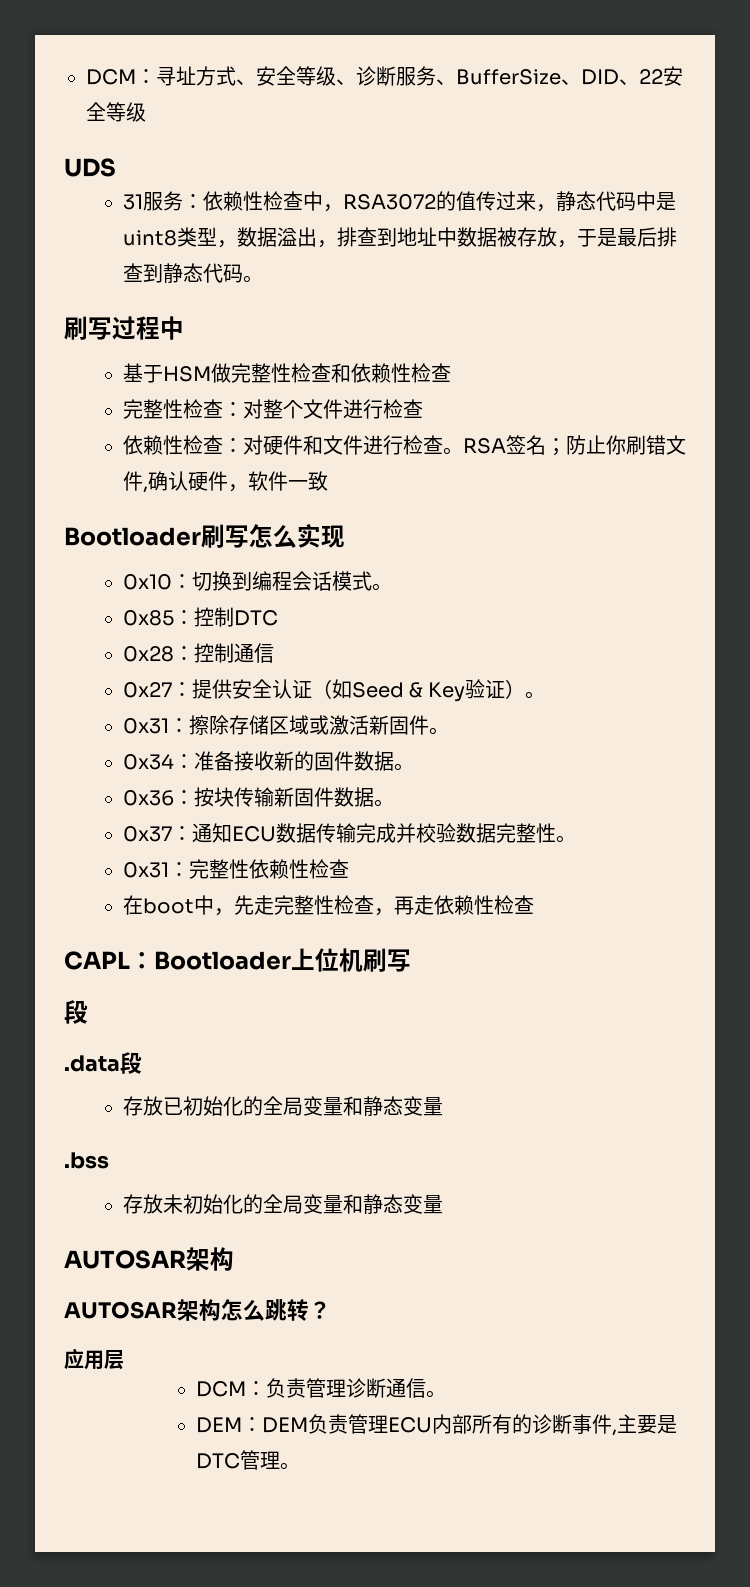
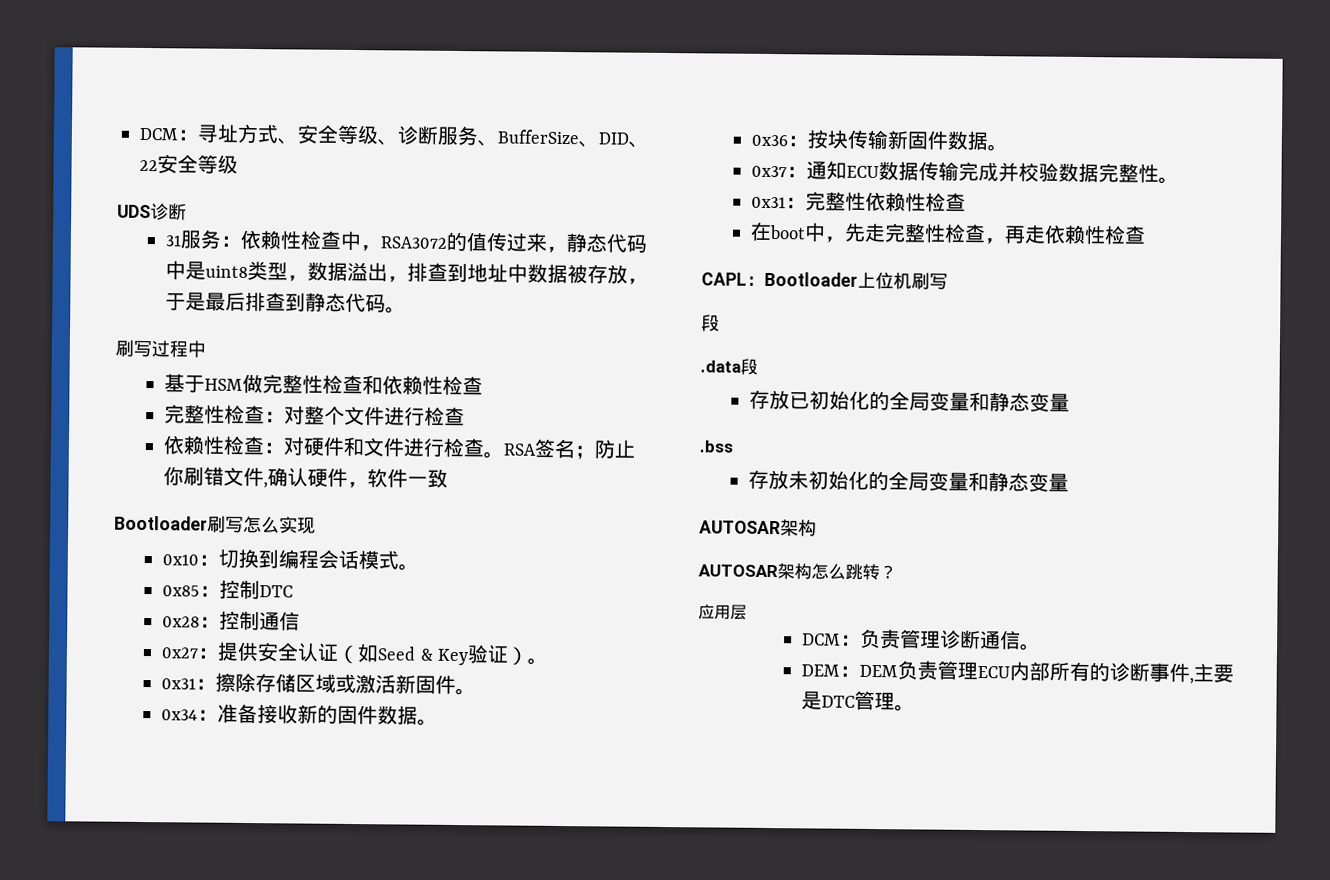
- UDS
+ UDS诊断

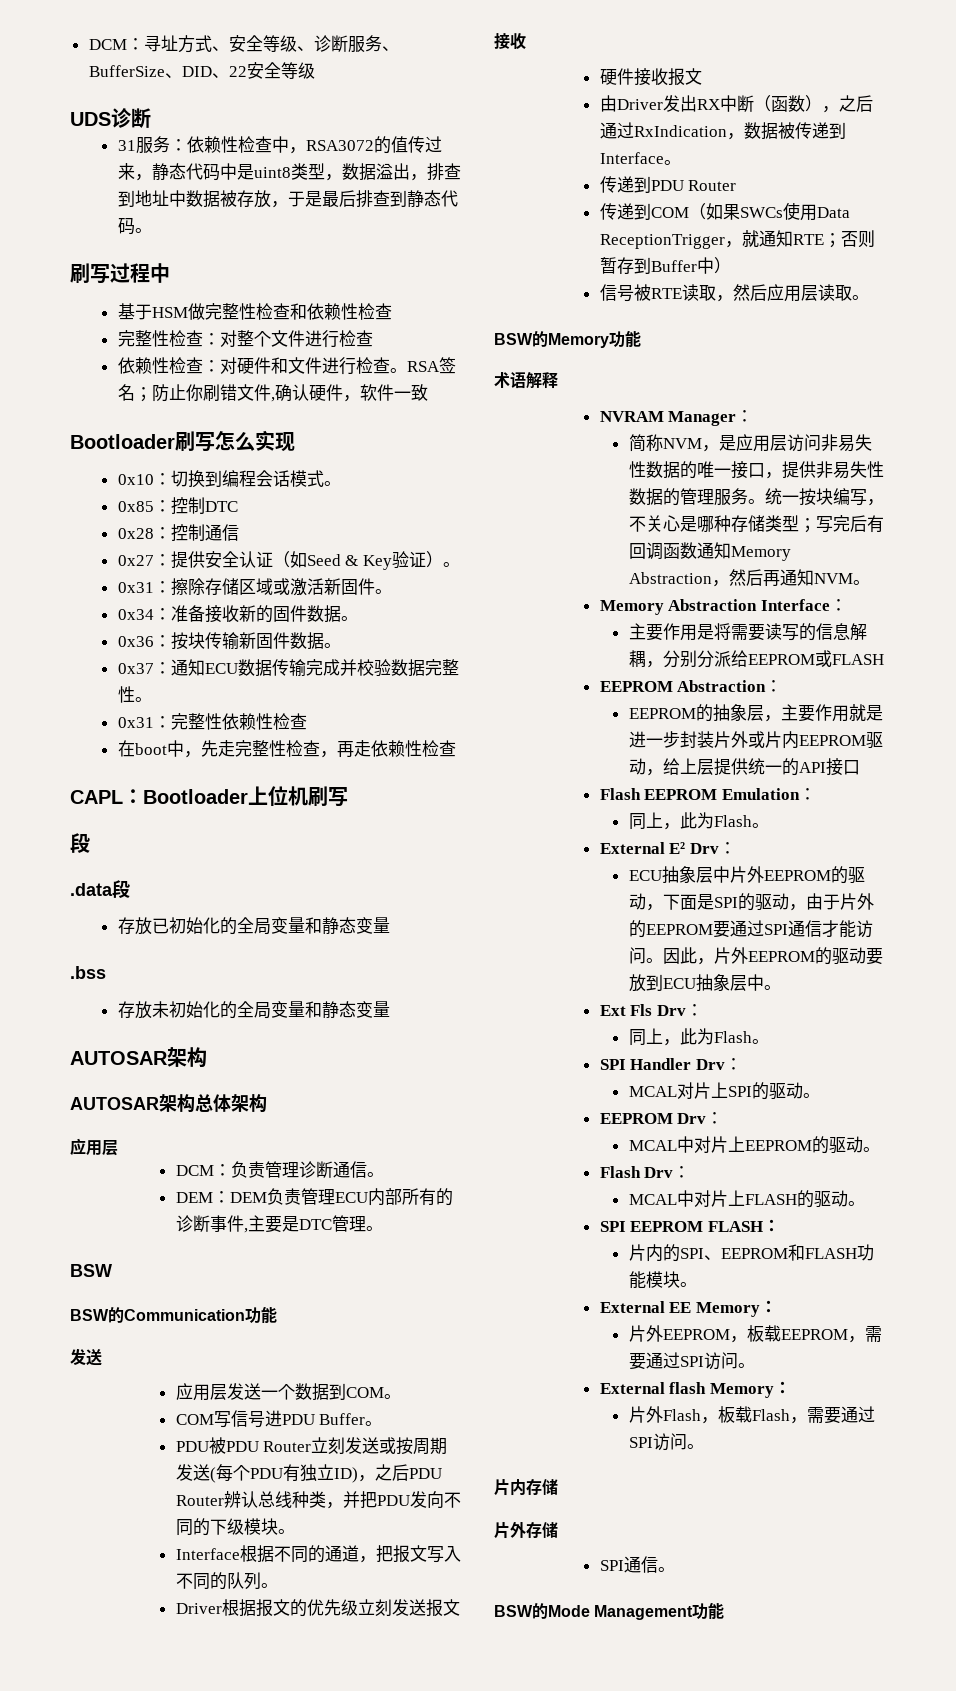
- AUTOSAR架构怎么跳转？
+ AUTOSAR架构总体架构
  DEM：DEM负责管理ECU内部所有的诊断事件,主要是DTC管理。
+ BSW
+ BSW的Communication功能
+ 发送
+ 应用层发送一个数据到COM。
+ COM写信号进PDU Buffer。
+ PDU被PDU Router立刻发送或按周期发送(每个PDU有独立ID)，之后PDU Router辨认总线种类，并把PDU发向不同的下级模块。
+ Interface根据不同的通道，把报文写入不同的队列。
+ Driver根据报文的优先级立刻发送报文
+ 接收
+ 硬件接收报文
+ 由Driver发出RX中断（函数），之后通过RxIndication，数据被传递到Interface。
+ 传递到PDU Router
+ 传递到COM（如果SWCs使用Data ReceptionTrigger，就通知RTE；否则暂存到Buffer中）
+ 信号被RTE读取，然后应用层读取。
+ BSW的Memory功能
+ 术语解释
+ NVRAM Manager：
+ 简称NVM，是应用层访问非易失性数据的唯一接口，提供非易失性数据的管理服务。统一按块编写，不关心是哪种存储类型；写完后有回调函数通知Memory Abstraction，然后再通知NVM。
+ Memory Abstraction Interface：
+ 主要作用是将需要读写的信息解耦，分别分派给EEPROM或FLASH
+ EEPROM Abstraction：
+ EEPROM的抽象层，主要作用就是进一步封装片外或片内EEPROM驱动，给上层提供统一的API接口
+ Flash EEPROM Emulation：
+ 同上，此为Flash。
+ External E² Drv：
+ ECU抽象层中片外EEPROM的驱动，下面是SPI的驱动，由于片外的EEPROM要通过SPI通信才能访问。因此，片外EEPROM的驱动要放到ECU抽象层中。
+ Ext Fls Drv：
+ 同上，此为Flash。
+ SPI Handler Drv：
+ MCAL对片上SPI的驱动。
+ EEPROM Drv：
+ MCAL中对片上EEPROM的驱动。
+ Flash Drv：
+ MCAL中对片上FLASH的驱动。
+ SPI EEPROM FLASH：
+ 片内的SPI、EEPROM和FLASH功能模块。
+ External EE Memory：
+ 片外EEPROM，板载EEPROM，需要通过SPI访问。
+ External flash Memory：
+ 片外Flash，板载Flash，需要通过SPI访问。
+ 片内存储
+ 片外存储
+ SPI通信。
+ BSW的Mode Management功能

